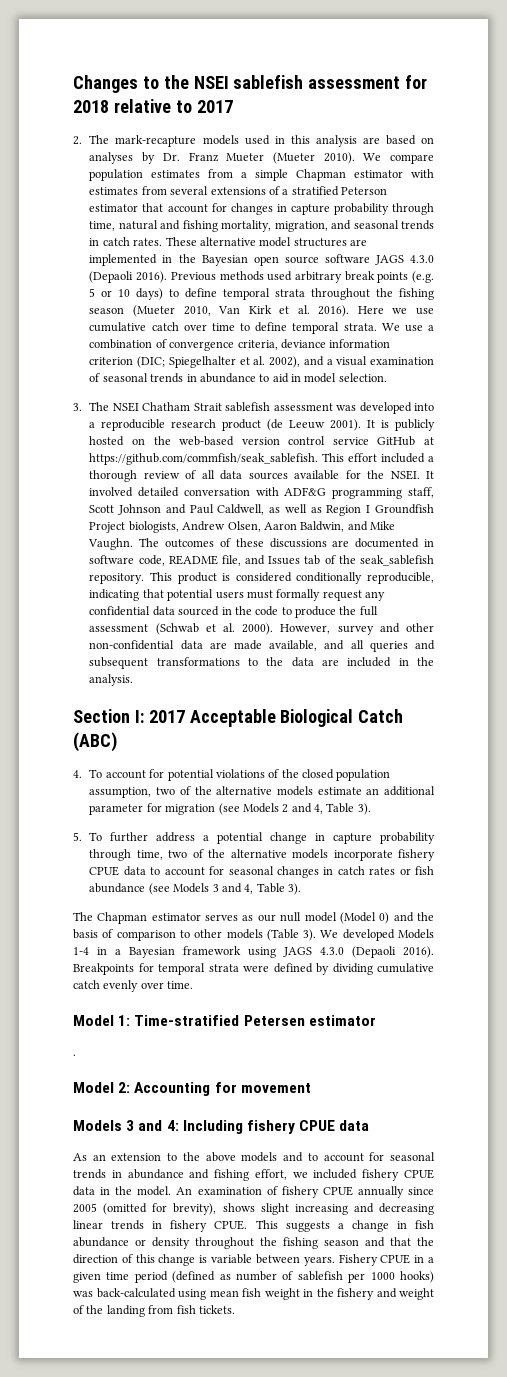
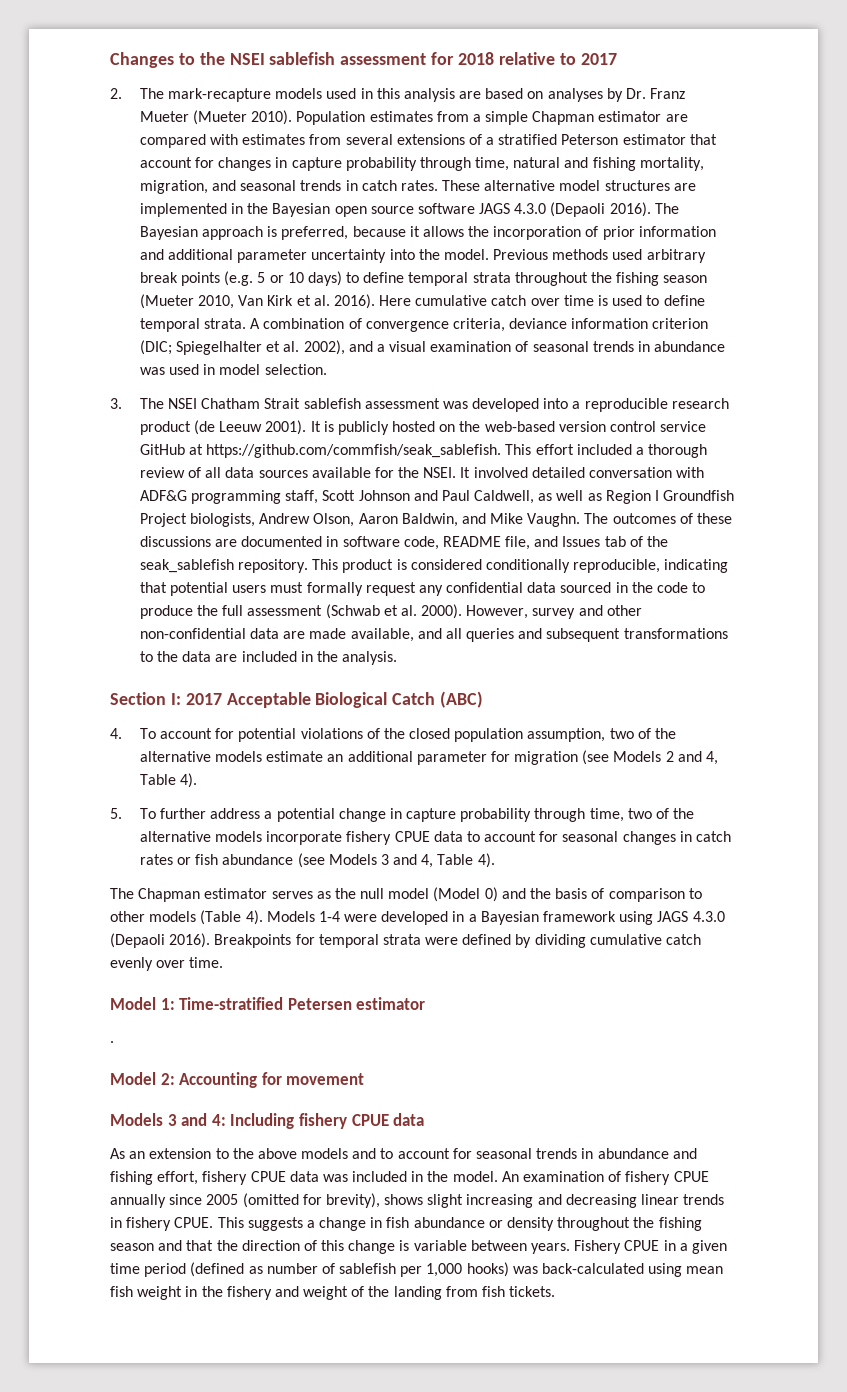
- We compare population estimates from a simple Chapman estimator with estimates from several extensions of a stratified Peterson estimator that account for changes in capture probability through time, natural and fishing mortality, migration, and seasonal trends in catch rates.
+ Population estimates from a simple Chapman estimator are compared with estimates from several extensions of a stratified Peterson estimator that account for changes in capture probability through time, natural and fishing mortality, migration, and seasonal trends in catch rates.
+ The Bayesian approach is preferred, because it allows the incorporation of prior information and additional parameter uncertainty into the model.
- Here we use cumulative catch over time to define temporal strata.
+ Here cumulative catch over time is used to define temporal strata.
- We use a combination of convergence criteria, deviance information criterion (DIC; Spiegelhalter et al. 2002), and a visual examination of seasonal trends in abundance to aid in model selection.
+ A combination of convergence criteria, deviance information criterion (DIC; Spiegelhalter et al. 2002), and a visual examination of seasonal trends in abundance was used in model selection.
- It involved detailed conversation with ADF&G programming staff, Scott Johnson and Paul Caldwell, as well as Region I Groundfish Project biologists, Andrew Olsen, Aaron Baldwin, and Mike Vaughn.
+ It involved detailed conversation with ADF&G programming staff, Scott Johnson and Paul Caldwell, as well as Region I Groundfish Project biologists, Andrew Olson, Aaron Baldwin, and Mike Vaughn.
- 4. To account for potential violations of the closed population assumption, two of the alternative models estimate an additional parameter for migration (see Models 2 and 4, Table 3).
+ 4. To account for potential violations of the closed population assumption, two of the alternative models estimate an additional parameter for migration (see Models 2 and 4, Table 4).
- 5. To further address a potential change in capture probability through time, two of the alternative models incorporate fishery CPUE data to account for seasonal changes in catch rates or fish abundance (see Models 3 and 4, Table 3).
+ 5. To further address a potential change in capture probability through time, two of the alternative models incorporate fishery CPUE data to account for seasonal changes in catch rates or fish abundance (see Models 3 and 4, Table 4).
- The Chapman estimator serves as our null model (Model 0) and the basis of comparison to other models (Table 3). We developed Models 1-4 in a Bayesian framework using JAGS 4.3.0 (Depaoli 2016).
+ The Chapman estimator serves as the null model (Model 0) and the basis of comparison to other models (Table 4). Models 1-4 were developed in a Bayesian framework using JAGS 4.3.0 (Depaoli 2016).
- As an extension to the above models and to account for seasonal trends in abundance and fishing effort, we included fishery CPUE data in the model.
+ As an extension to the above models and to account for seasonal trends in abundance and fishing effort, fishery CPUE data was included in the model.
- Fishery CPUE in a given time period (defined as number of sablefish per 1000 hooks) was back-calculated using mean fish weight in the fishery and weight of the landing from fish tickets.
+ Fishery CPUE in a given time period (defined as number of sablefish per 1,000 hooks) was back-calculated using mean fish weight in the fishery and weight of the landing from fish tickets.

